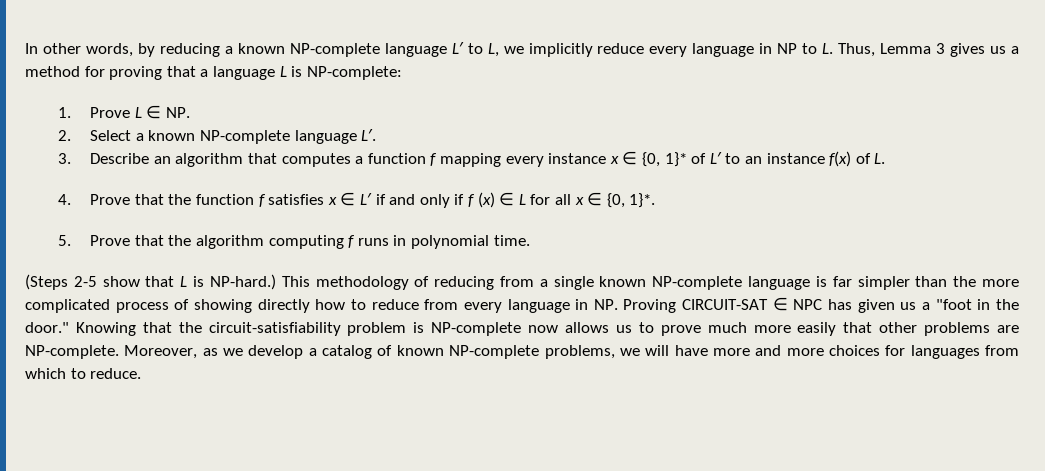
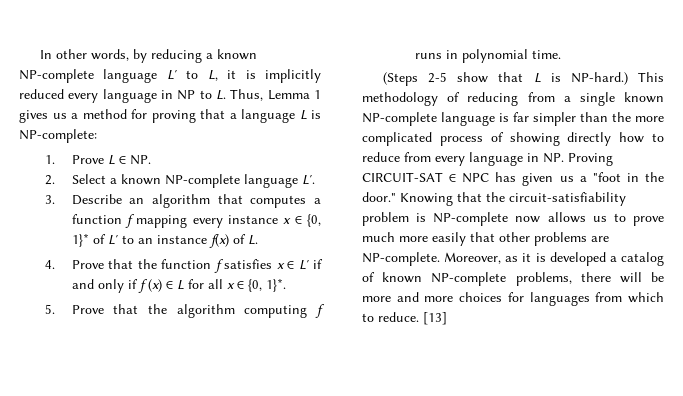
- In other words, by reducing a known NP-complete language L′ to L, we implicitly reduce every language in NP to L. Thus, Lemma 3 gives us a method for proving that a language L is NP-complete:
+ In other words, by reducing a known NP-complete language L′ to L, it is implicitly reduced every language in NP to L. Thus, Lemma 1 gives us a method for proving that a language L is NP-complete:
- Moreover, as we develop a catalog of known NP-complete problems, we will have more and more choices for languages from which to reduce.
+ Moreover, as it is developed a catalog of known NP-complete problems, there will be more and more choices for languages from which to reduce.
+ [13]

